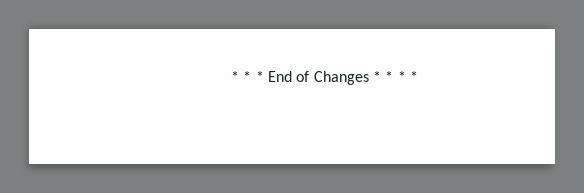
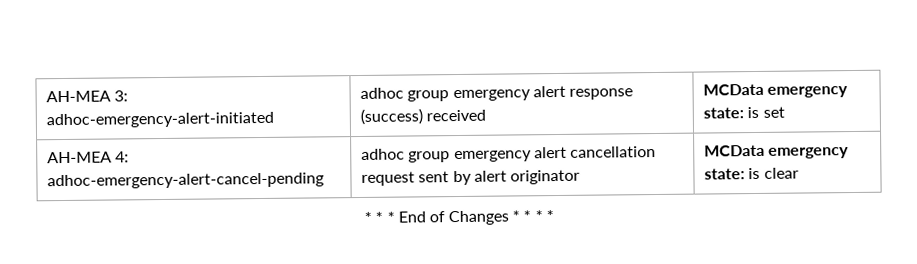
+ AH-MEA 3: adhoc-emergency-alert-initiated | adhoc group emergency alert response (success) received | MCData emergency state: is set
+ AH-MEA 4: adhoc-emergency-alert-cancel-pending | adhoc group emergency alert cancellation request sent by alert originator | MCData emergency state: is clear

